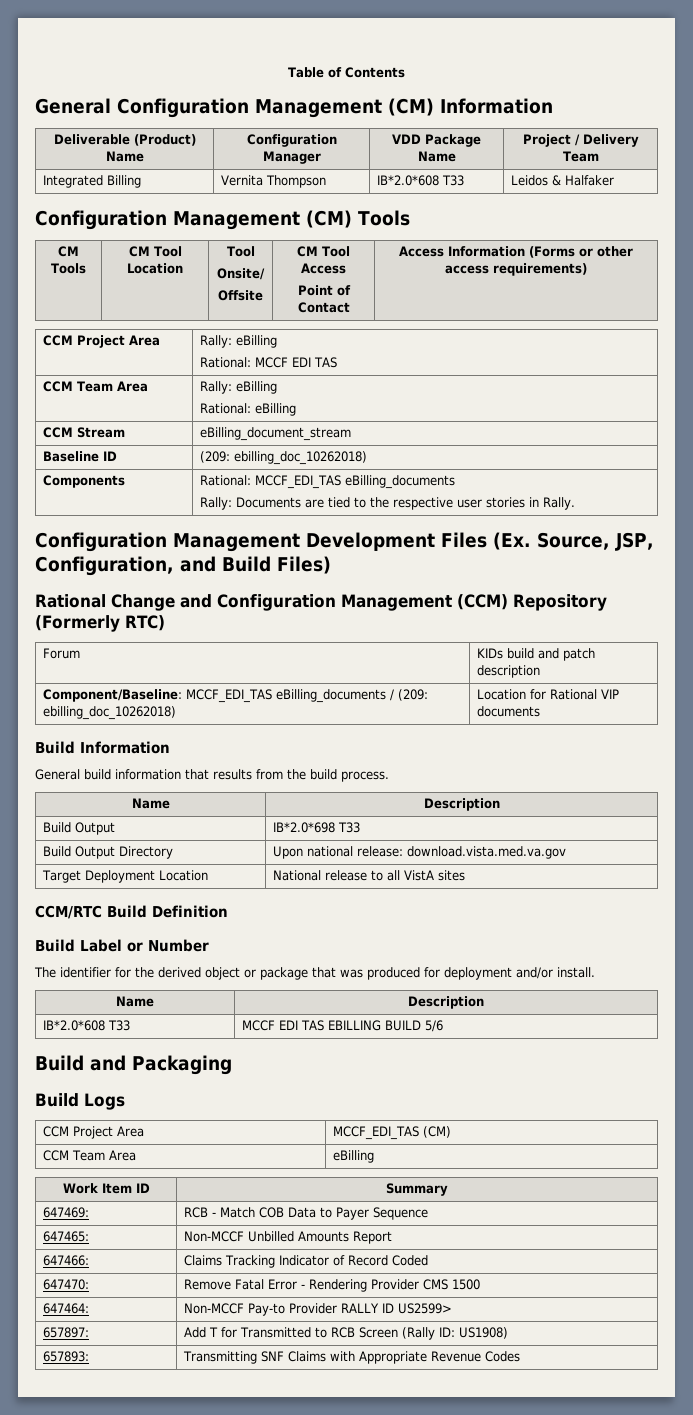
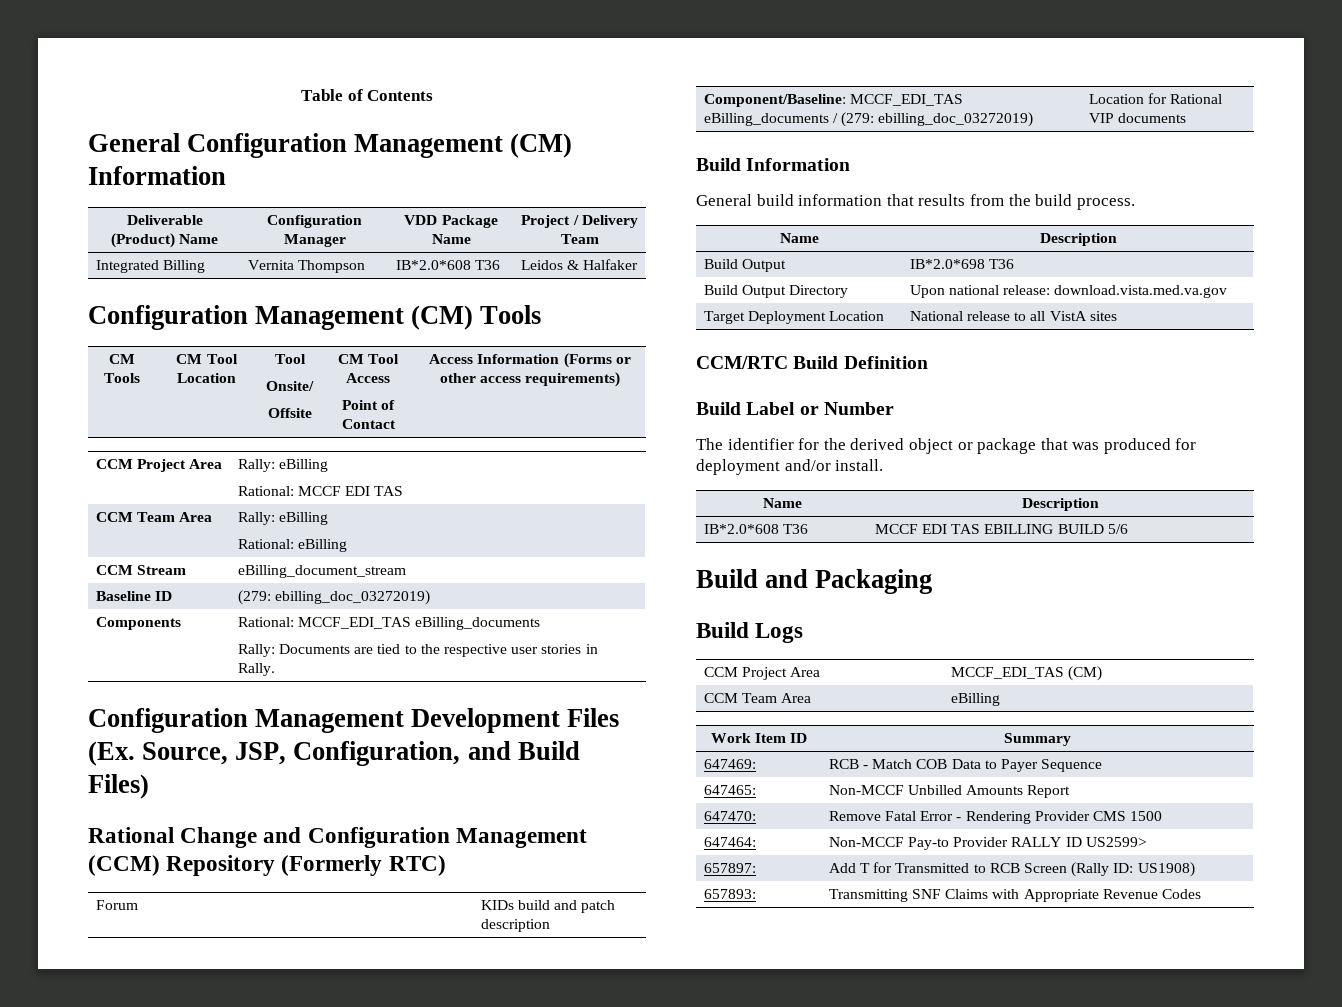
- Integrated Billing | Vernita Thompson | IB*2.0*608 T33 | Leidos & Halfaker
+ Integrated Billing | Vernita Thompson | IB*2.0*608 T36 | Leidos & Halfaker
- Baseline ID | (209: ebilling_doc_10262018)
+ Baseline ID | (279: ebilling_doc_03272019)
- Component/Baseline: MCCF_EDI_TAS eBilling_documents / (209: ebilling_doc_10262018) | Location for Rational VIP documents
+ Component/Baseline: MCCF_EDI_TAS eBilling_documents / (279: ebilling_doc_03272019) | Location for Rational VIP documents
- Build Output | IB*2.0*698 T33
+ Build Output | IB*2.0*698 T36
- IB*2.0*608 T33 | MCCF EDI TAS EBILLING BUILD 5/6
+ IB*2.0*608 T36 | MCCF EDI TAS EBILLING BUILD 5/6
- 647466: | Claims Tracking Indicator of Record Coded

